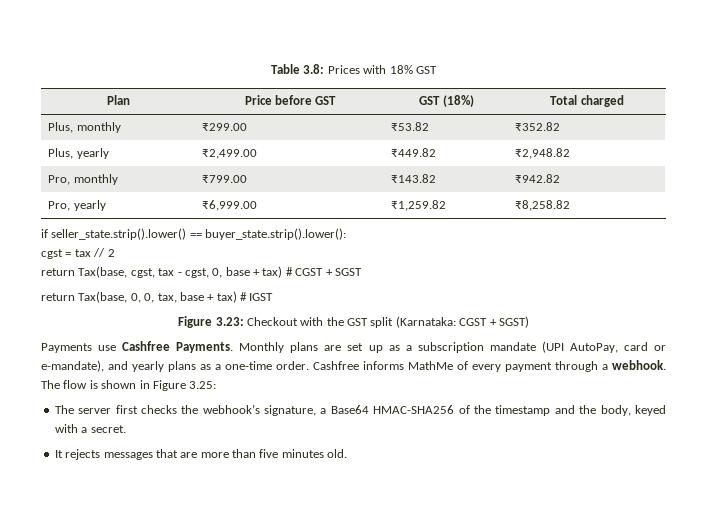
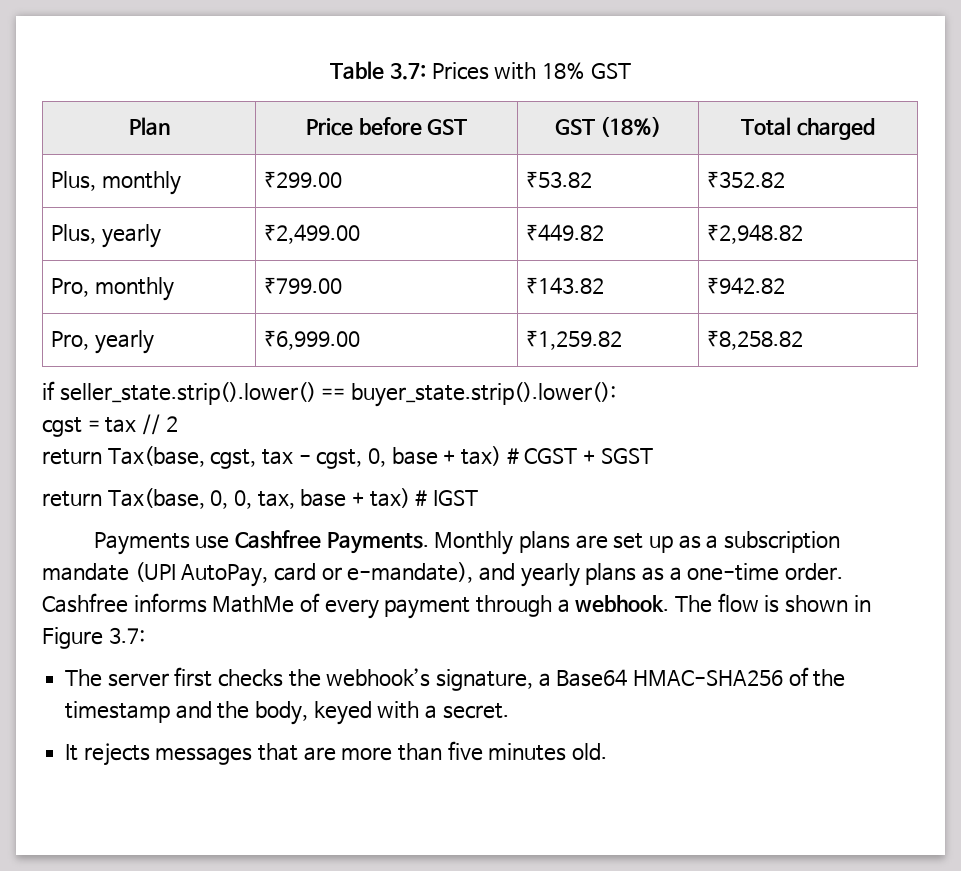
- Table 3.8: Prices with 18% GST
+ Table 3.7: Prices with 18% GST
- Figure 3.23: Checkout with the GST split (Karnataka: CGST + SGST)
- The flow is shown in Figure 3.25:
+ The flow is shown in Figure 3.7:

